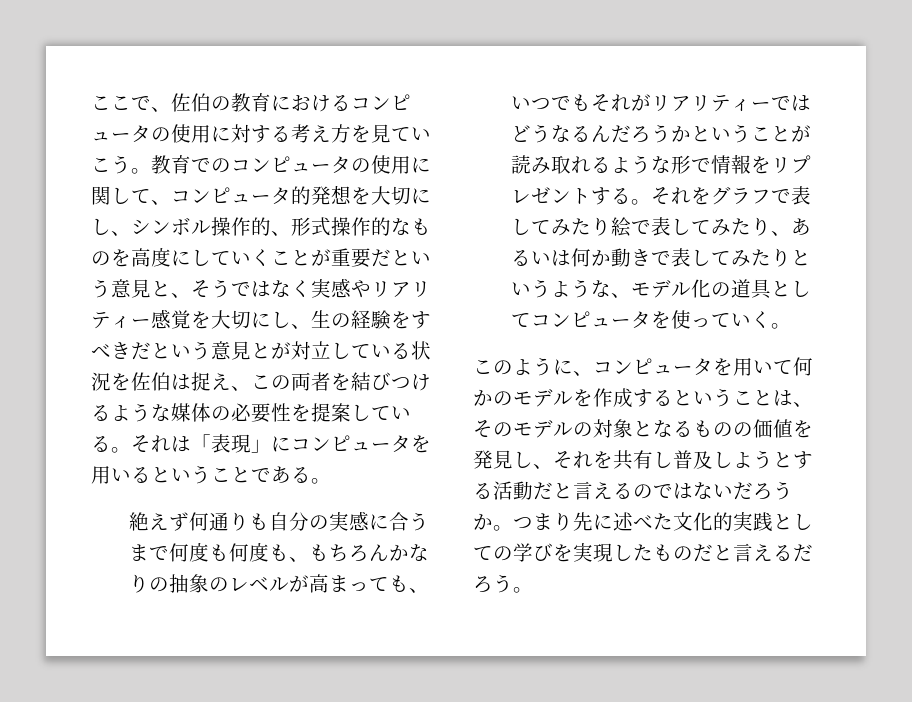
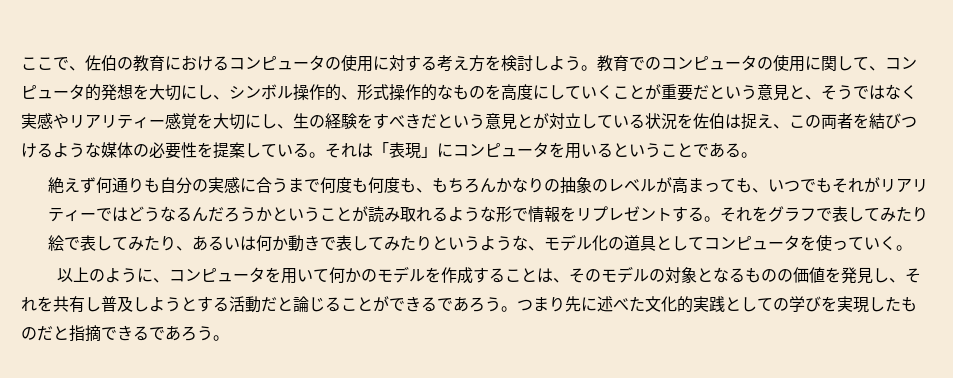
- ここで、佐伯の教育におけるコンピュータの使用に対する考え方を見ていこう。
+ ここで、佐伯の教育におけるコンピュータの使用に対する考え方を検討しよう。
- このように、コンピュータを用いて何かのモデルを作成するということは、そのモデルの対象となるものの価値を発見し、それを共有し普及しようとする活動だと言えるのではないだろうか。
+ 以上のように、コンピュータを用いて何かのモデルを作成することは、そのモデルの対象となるものの価値を発見し、それを共有し普及しようとする活動だと論じることができるであろう。
- つまり先に述べた文化的実践としての学びを実現したものだと言えるだろう。
+ つまり先に述べた文化的実践としての学びを実現したものだと指摘できるであろう。

